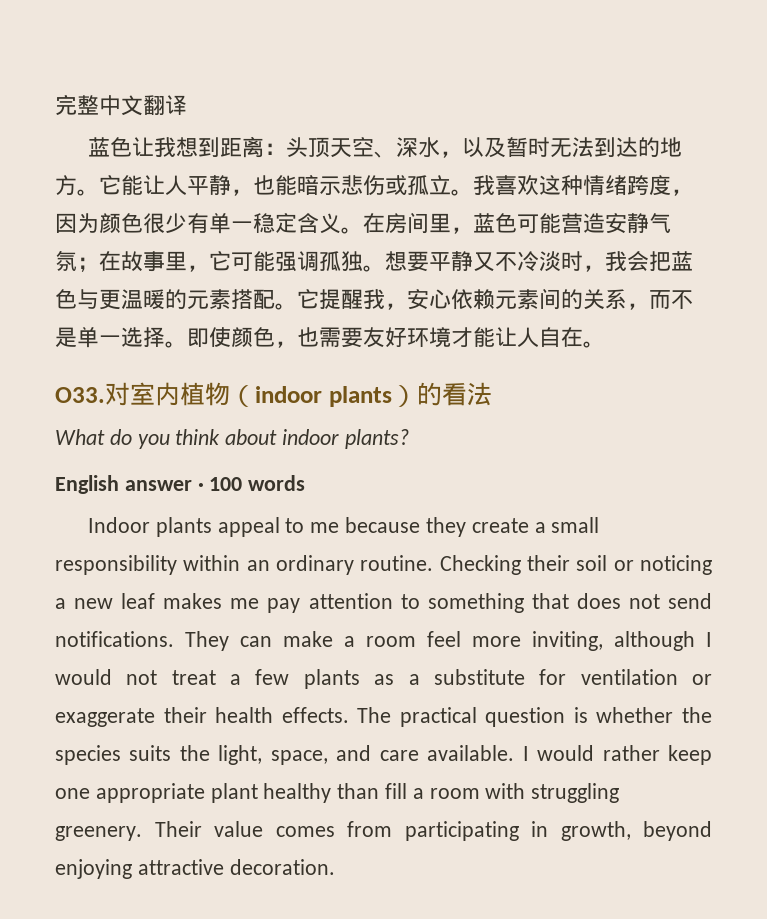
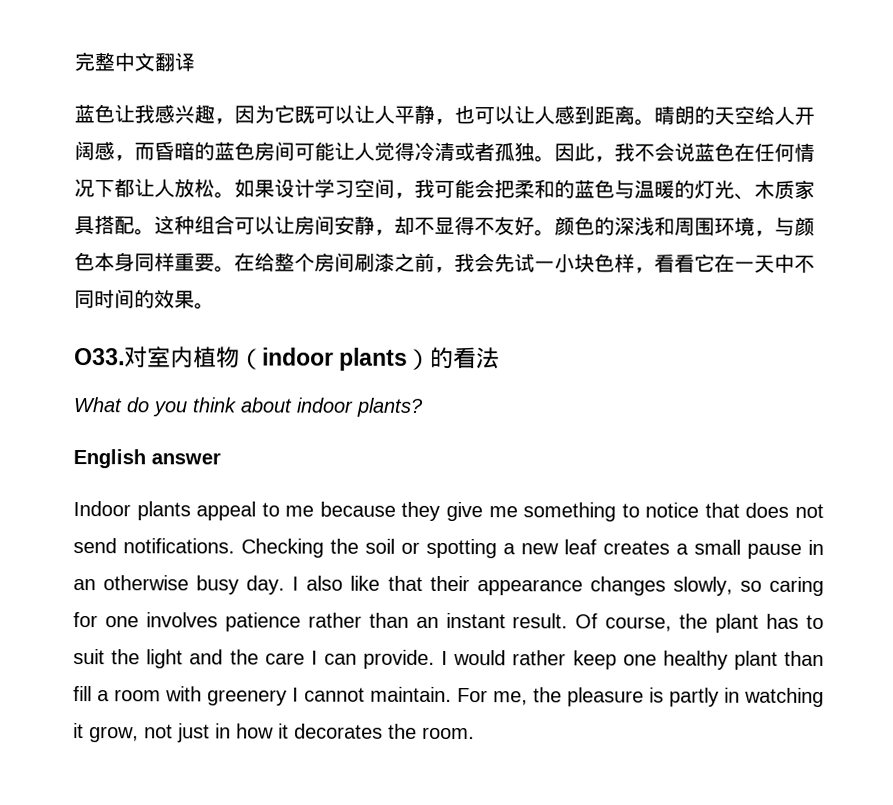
- 蓝色让我想到距离：头顶天空、深水，以及暂时无法到达的地方。它能让人平静，也能暗示悲伤或孤立。我喜欢这种情绪跨度，因为颜色很少有单一稳定含义。在房间里，蓝色可能营造安静气氛；在故事里，它可能强调孤独。想要平静又不冷淡时，我会把蓝色与更温暖的元素搭配。它提醒我，安心依赖元素间的关系，而不是单一选择。即使颜色，也需要友好环境才能让人自在。
+ 蓝色让我感兴趣，因为它既可以让人平静，也可以让人感到距离。晴朗的天空给人开阔感，而昏暗的蓝色房间可能让人觉得冷清或者孤独。因此，我不会说蓝色在任何情况下都让人放松。如果设计学习空间，我可能会把柔和的蓝色与温暖的灯光、木质家具搭配。这种组合可以让房间安静，却不显得不友好。颜色的深浅和周围环境，与颜色本身同样重要。在给整个房间刷漆之前，我会先试一小块色样，看看它在一天中不同时间的效果。
- English answer · 100 words
+ English answer
- Indoor plants appeal to me because they create a small responsibility within an ordinary routine. Checking their soil or noticing a new leaf makes me pay attention to something that does not send notifications.
+ Indoor plants appeal to me because they give me something to notice that does not send notifications.
- They can make a room feel more inviting, although I would not treat a few plants as a substitute for ventilation or exaggerate their health effects. The practical question is whether the species suits the light, space, and care available.
+ Checking the soil or spotting a new leaf creates a small pause in an otherwise busy day. I also like that their appearance changes slowly, so caring for one involves patience rather than an instant result. Of course, the plant has to suit the light and the care I can provide.
- I would rather keep one appropriate plant healthy than fill a room with struggling greenery. Their value comes from participating in growth, beyond enjoying attractive decoration.
+ I would rather keep one healthy plant than fill a room with greenery I cannot maintain. For me, the pleasure is partly in watching it grow, not just in how it decorates the room.

